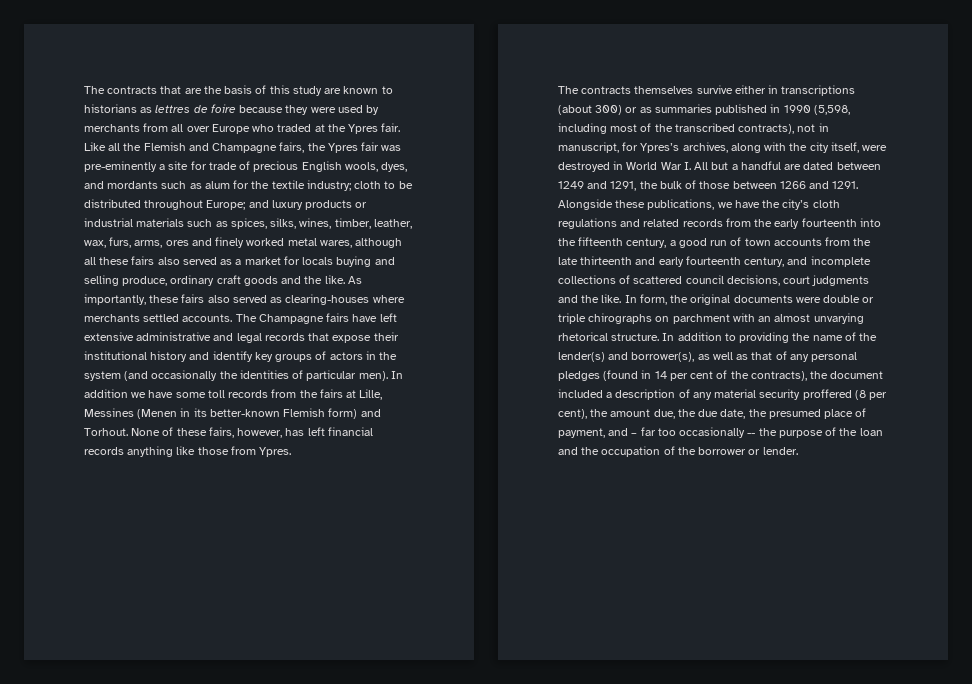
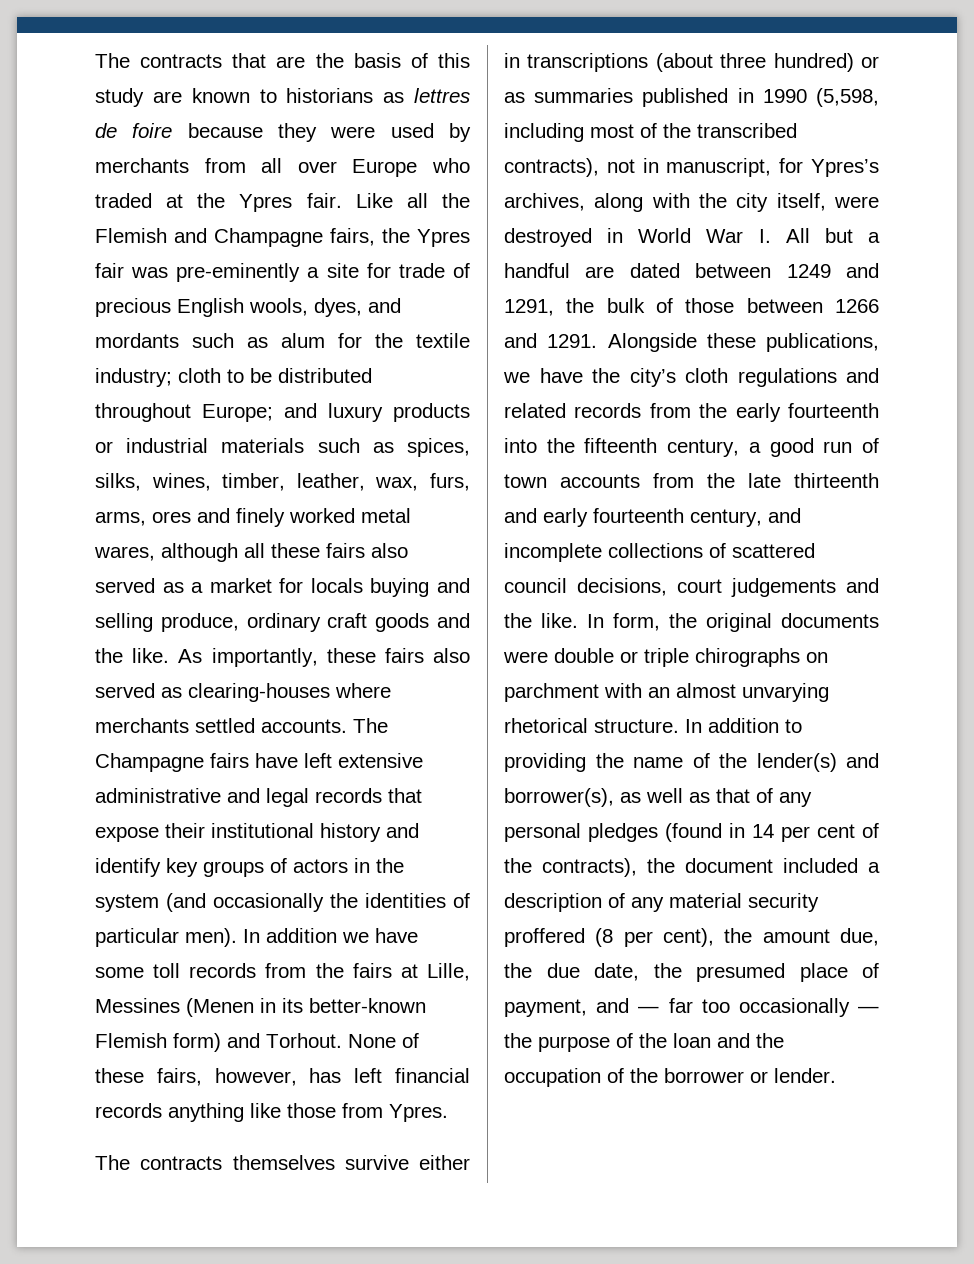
- The contracts themselves survive either in transcriptions (about 300) or as summaries published in 1990 (5,598, including most of the transcribed contracts), not in manuscript, for Ypres’s archives, along with the city itself, were destroyed in World War I. All but a handful are dated between 1249 and 1291, the bulk of those between 1266 and 1291.
+ The contracts themselves survive either in transcriptions (about three hundred) or as summaries published in 1990 (5,598, including most of the transcribed contracts), not in manuscript, for Ypres’s archives, along with the city itself, were destroyed in World War I. All but a handful are dated between 1249 and 1291, the bulk of those between 1266 and 1291.
- Alongside these publications, we have the city’s cloth regulations and related records from the early fourteenth into the fifteenth century, a good run of town accounts from the late thirteenth and early fourteenth century, and incomplete collections of scattered council decisions, court judgments and the like.
+ Alongside these publications, we have the city’s cloth regulations and related records from the early fourteenth into the fifteenth century, a good run of town accounts from the late thirteenth and early fourteenth century, and incomplete collections of scattered council decisions, court judgements and the like.
- In addition to providing the name of the lender(s) and borrower(s), as well as that of any personal pledges (found in 14 per cent of the contracts), the document included a description of any material security proffered (8 per cent), the amount due, the due date, the presumed place of payment, and – far too occasionally -- the purpose of the loan and the occupation of the borrower or lender.
+ In addition to providing the name of the lender(s) and borrower(s), as well as that of any personal pledges (found in 14 per cent of the contracts), the document included a description of any material security proffered (8 per cent), the amount due, the due date, the presumed place of payment, and — far too occasionally — the purpose of the loan and the occupation of the borrower or lender.

